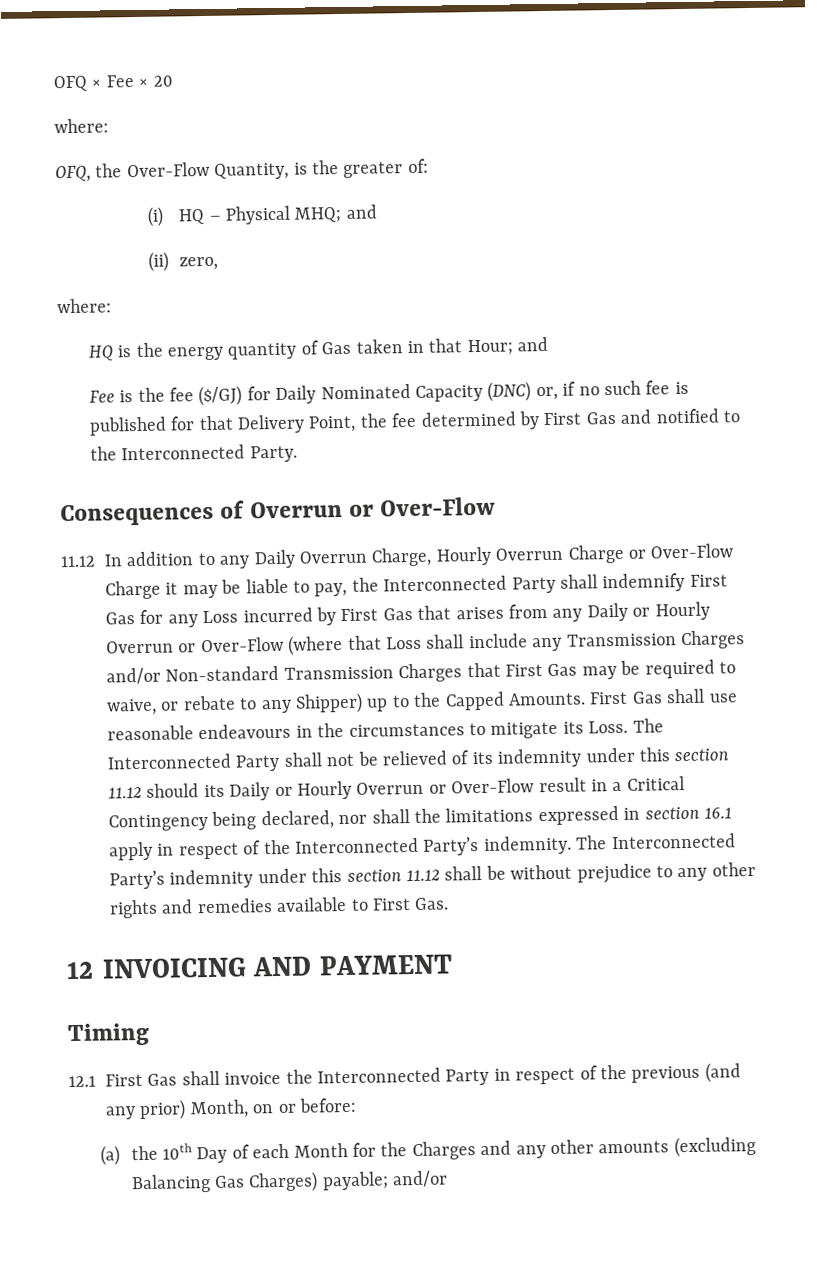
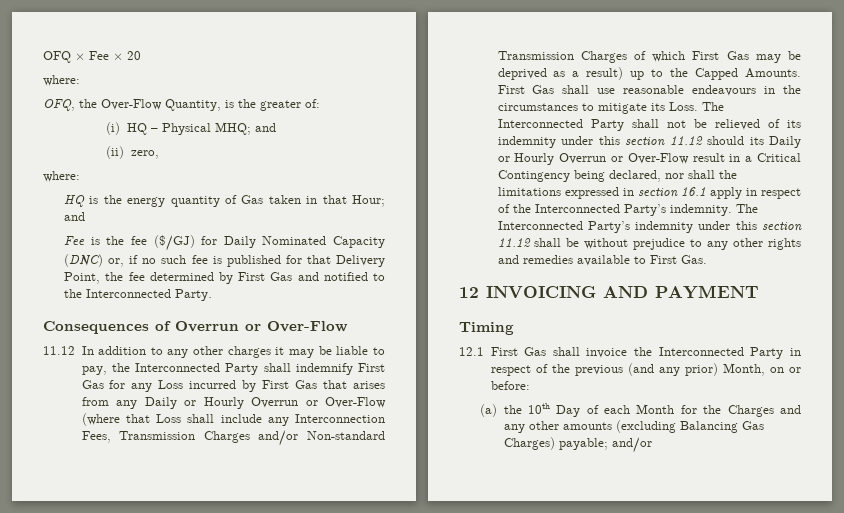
- 11.12 In addition to any Daily Overrun Charge, Hourly Overrun Charge or Over-Flow Charge it may be liable to pay, the Interconnected Party shall indemnify First Gas for any Loss incurred by First Gas that arises from any Daily or Hourly Overrun or Over-Flow (where that Loss shall include any Transmission Charges and/or Non-standard Transmission Charges that First Gas may be required to waive, or rebate to any Shipper) up to the Capped Amounts.
+ 11.12 In addition to any other charges it may be liable to pay, the Interconnected Party shall indemnify First Gas for any Loss incurred by First Gas that arises from any Daily or Hourly Overrun or Over-Flow (where that Loss shall include any Interconnection Fees, Transmission Charges and/or Non-standard Transmission Charges of which First Gas may be deprived as a result) up to the Capped Amounts.

